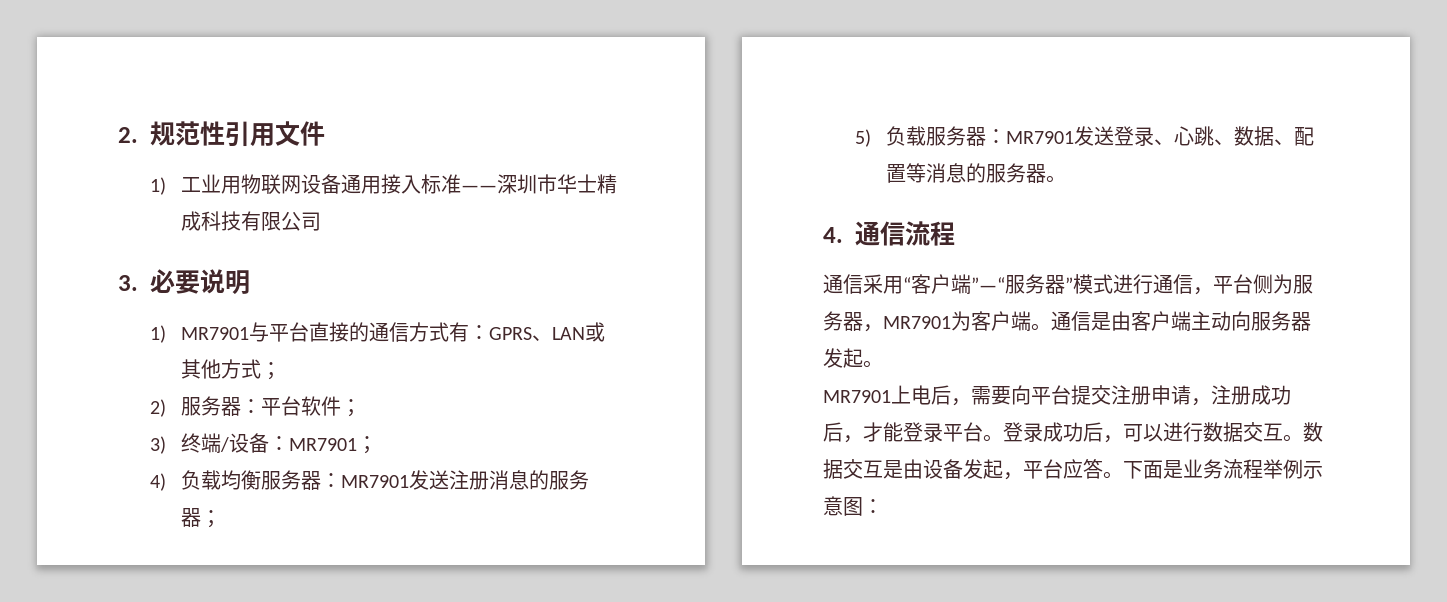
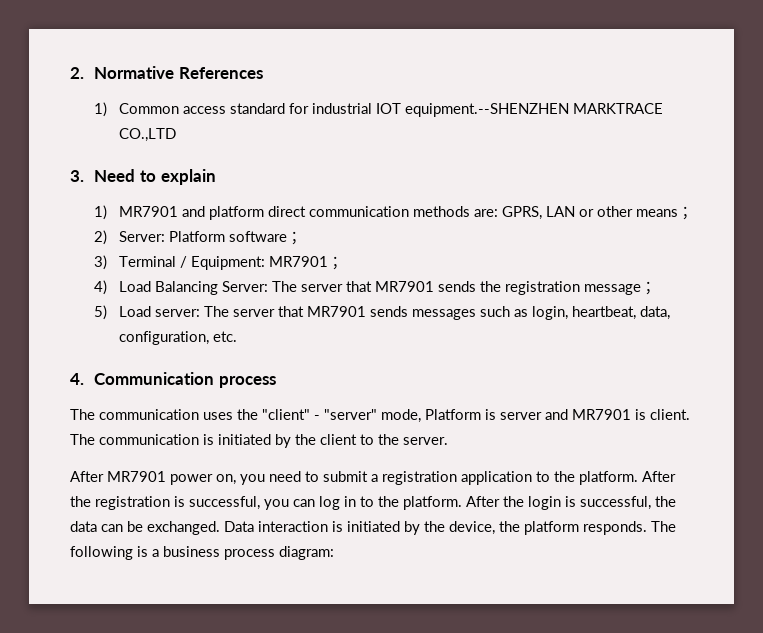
- 2.规范性引用文件
- 1)工业用物联网设备通用接入标准——深圳市华士精成科技有限公司
- 3.必要说明
- 1) MR7901与平台直接的通信方式有：GPRS、LAN或其他方式；
- 2)服务器：平台软件；
- 3)终端/设备：MR7901；
- 4)负载均衡服务器：MR7901发送注册消息的服务器；
- 5)负载服务器：MR7901发送登录、心跳、数据、配置等消息的服务器。
- 4.通信流程
- 通信采用“客户端”—“服务器”模式进行通信，平台侧为服务器，MR7901为客户端。通信是由客户端主动向服务器发起。
- MR7901上电后，需要向平台提交注册申请，注册成功后，才能登录平台。登录成功后，可以进行数据交互。数据交互是由设备发起，平台应答。下面是业务流程举例示意图：
+ 2. Normative References
+ 1) Common access standard for industrial IOT equipment.--SHENZHEN MARKTRACE CO.,LTD
+ 3. Need to explain
+ 1) MR7901 and platform direct communication methods are: GPRS, LAN or other means；
+ 2) Server: Platform software；
+ 3) Terminal / Equipment: MR7901；
+ 4) Load Balancing Server: The server that MR7901 sends the registration message；
+ 5) Load server: The server that MR7901 sends messages such as login, heartbeat, data, configuration, etc.
+ 4. Communication process
+ The communication uses the "client" - "server" mode, Platform is server and MR7901 is client. The communication is initiated by the client to the server.
+ After MR7901 power on, you need to submit a registration application to the platform. After the registration is successful, you can log in to the platform. After the login is successful, the data can be exchanged. Data interaction is initiated by the device, the platform responds. The following is a business process diagram:

